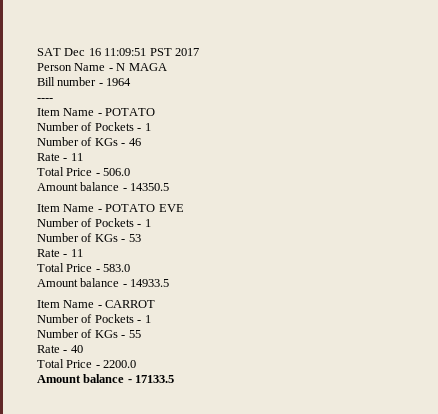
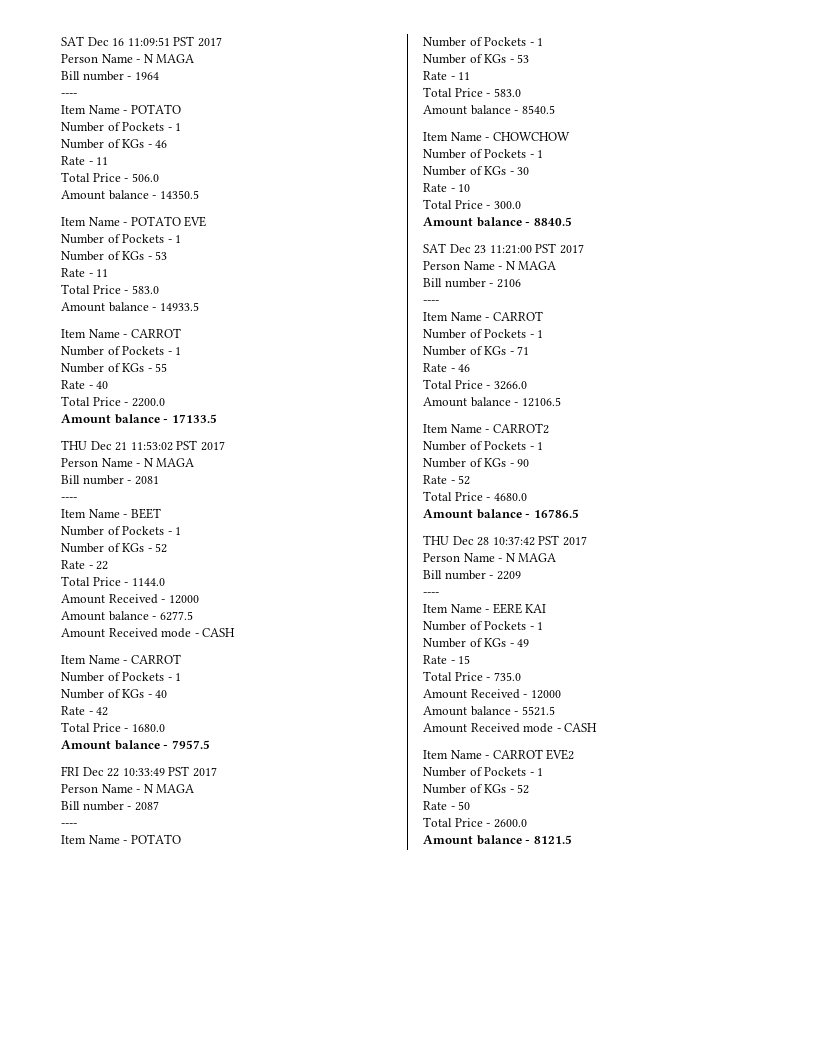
+ THU Dec 21 11:53:02 PST 2017
+ Person Name - N MAGA
+ Bill number - 2081
+ ----
+ Item Name - BEET
+ Number of Pockets - 1
+ Number of KGs - 52
+ Rate - 22
+ Total Price - 1144.0
+ Amount Received - 12000
+ Amount balance - 6277.5
+ Amount Received mode - CASH
+ Item Name - CARROT
+ Number of Pockets - 1
+ Number of KGs - 40
+ Rate - 42
+ Total Price - 1680.0
+ Amount balance - 7957.5
+ FRI Dec 22 10:33:49 PST 2017
+ Person Name - N MAGA
+ Bill number - 2087
+ ----
+ Item Name - POTATO
+ Number of Pockets - 1
+ Number of KGs - 53
+ Rate - 11
+ Total Price - 583.0
+ Amount balance - 8540.5
+ Item Name - CHOWCHOW
+ Number of Pockets - 1
+ Number of KGs - 30
+ Rate - 10
+ Total Price - 300.0
+ Amount balance - 8840.5
+ SAT Dec 23 11:21:00 PST 2017
+ Person Name - N MAGA
+ Bill number - 2106
+ ----
+ Item Name - CARROT
+ Number of Pockets - 1
+ Number of KGs - 71
+ Rate - 46
+ Total Price - 3266.0
+ Amount balance - 12106.5
+ Item Name - CARROT2
+ Number of Pockets - 1
+ Number of KGs - 90
+ Rate - 52
+ Total Price - 4680.0
+ Amount balance - 16786.5
+ THU Dec 28 10:37:42 PST 2017
+ Person Name - N MAGA
+ Bill number - 2209
+ ----
+ Item Name - EERE KAI
+ Number of Pockets - 1
+ Number of KGs - 49
+ Rate - 15
+ Total Price - 735.0
+ Amount Received - 12000
+ Amount balance - 5521.5
+ Amount Received mode - CASH
+ Item Name - CARROT EVE2
+ Number of Pockets - 1
+ Number of KGs - 52
+ Rate - 50
+ Total Price - 2600.0
+ Amount balance - 8121.5

